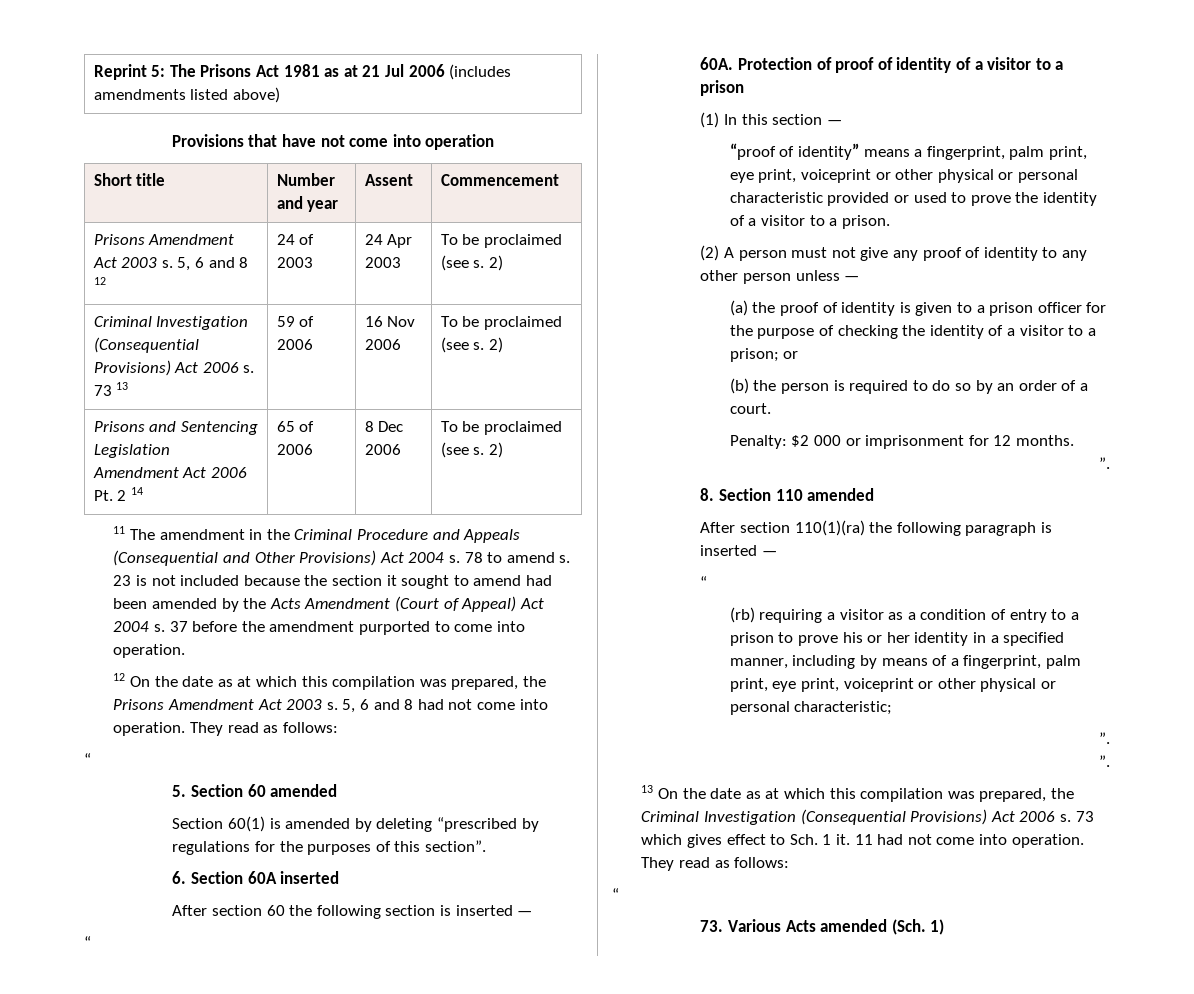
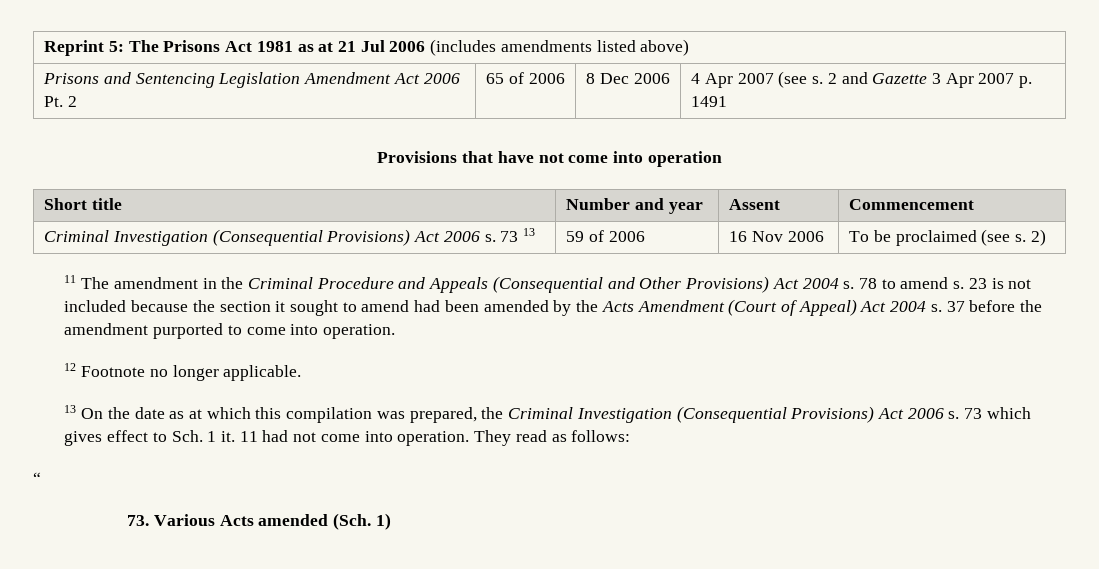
+ Prisons and Sentencing Legislation Amendment Act 2006 Pt. 2 | 65 of 2006 | 8 Dec 2006 | 4 Apr 2007 (see s. 2 and Gazette 3 Apr 2007 p. 1491
- Prisons Amendment Act 2003 s. 5, 6 and 8 12 | 24 of 2003 | 24 Apr 2003 | To be proclaimed (see s. 2)
- Prisons and Sentencing Legislation Amendment Act 2006 Pt. 2 14 | 65 of 2006 | 8 Dec 2006 | To be proclaimed (see s. 2)
- 12 On the date as at which this compilation was prepared, the Prisons Amendment Act 2003 s. 5, 6 and 8 had not come into operation. They read as follows:
- “
- 5. Section 60 amended
- Section 60(1) is amended by deleting “prescribed by regulations for the purposes of this section”.
- 6. Section 60A inserted
- After section 60 the following section is inserted —
- “
- 60A. Protection of proof of identity of a visitor to a prison
- (1) In this section —
- “proof of identity” means a fingerprint, palm print, eye print, voiceprint or other physical or personal characteristic provided or used to prove the identity of a visitor to a prison.
- (2) A person must not give any proof of identity to any other person unless —
- (a) the proof of identity is given to a prison officer for the purpose of checking the identity of a visitor to a prison; or
- (b) the person is required to do so by an order of a court.
- Penalty: $2 000 or imprisonment for 12 months.
- ”.
- 8. Section 110 amended
- After section 110(1)(ra) the following paragraph is inserted —
- “
- (rb) requiring a visitor as a condition of entry to a prison to prove his or her identity in a specified manner, including by means of a fingerprint, palm print, eye print, voiceprint or other physical or personal characteristic;
- ”.
- ”.
+ 12 Footnote no longer applicable.

